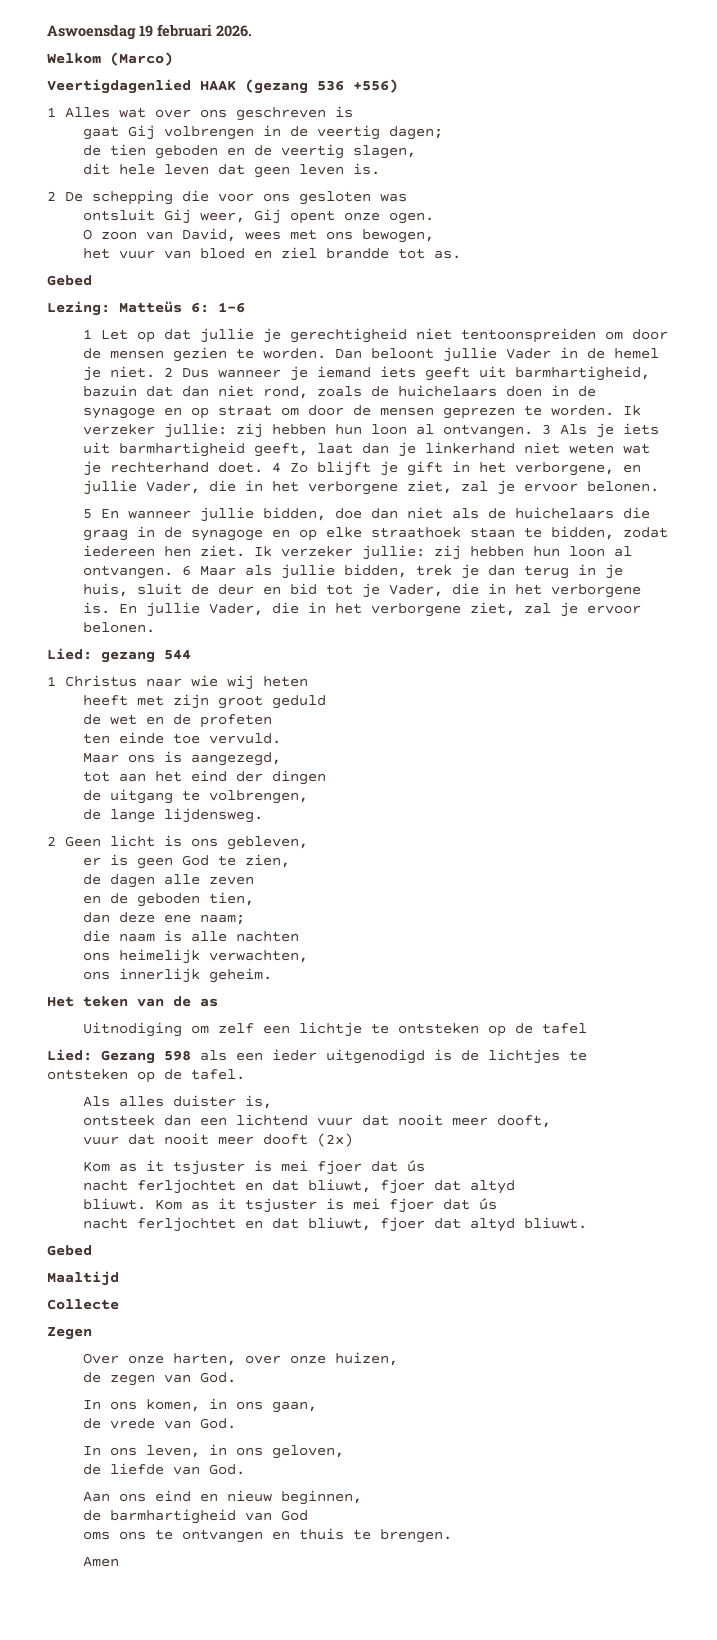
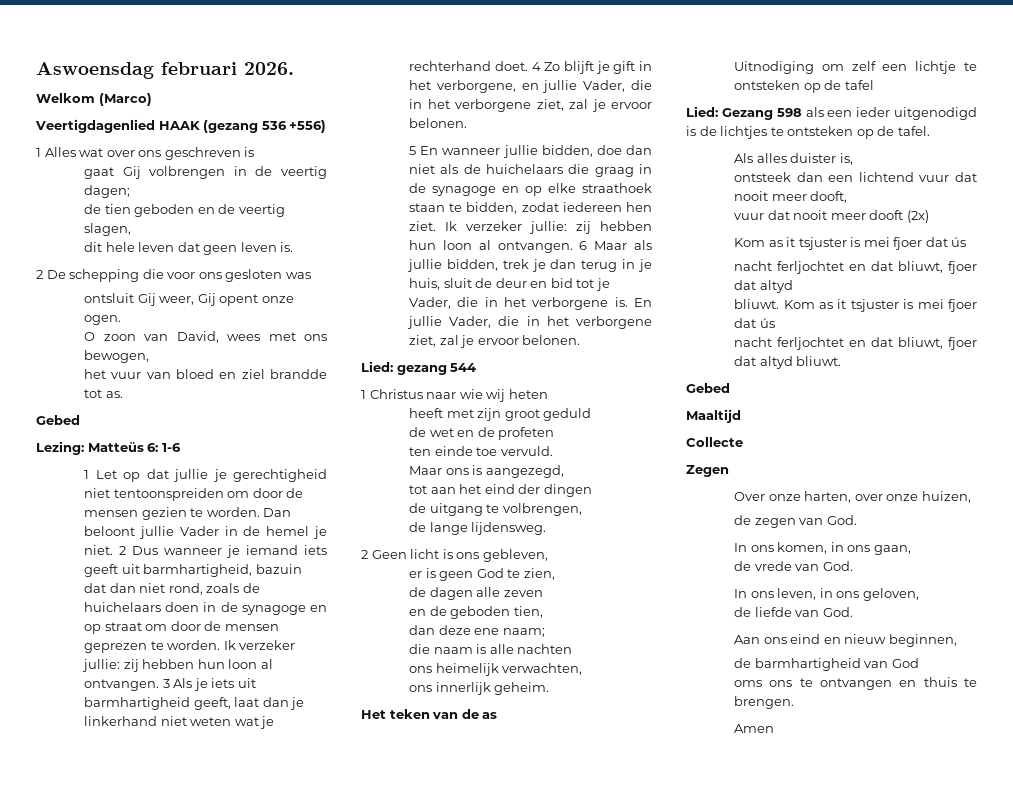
- Aswoensdag 19 februari 2026.
+ Aswoensdag februari 2026.

